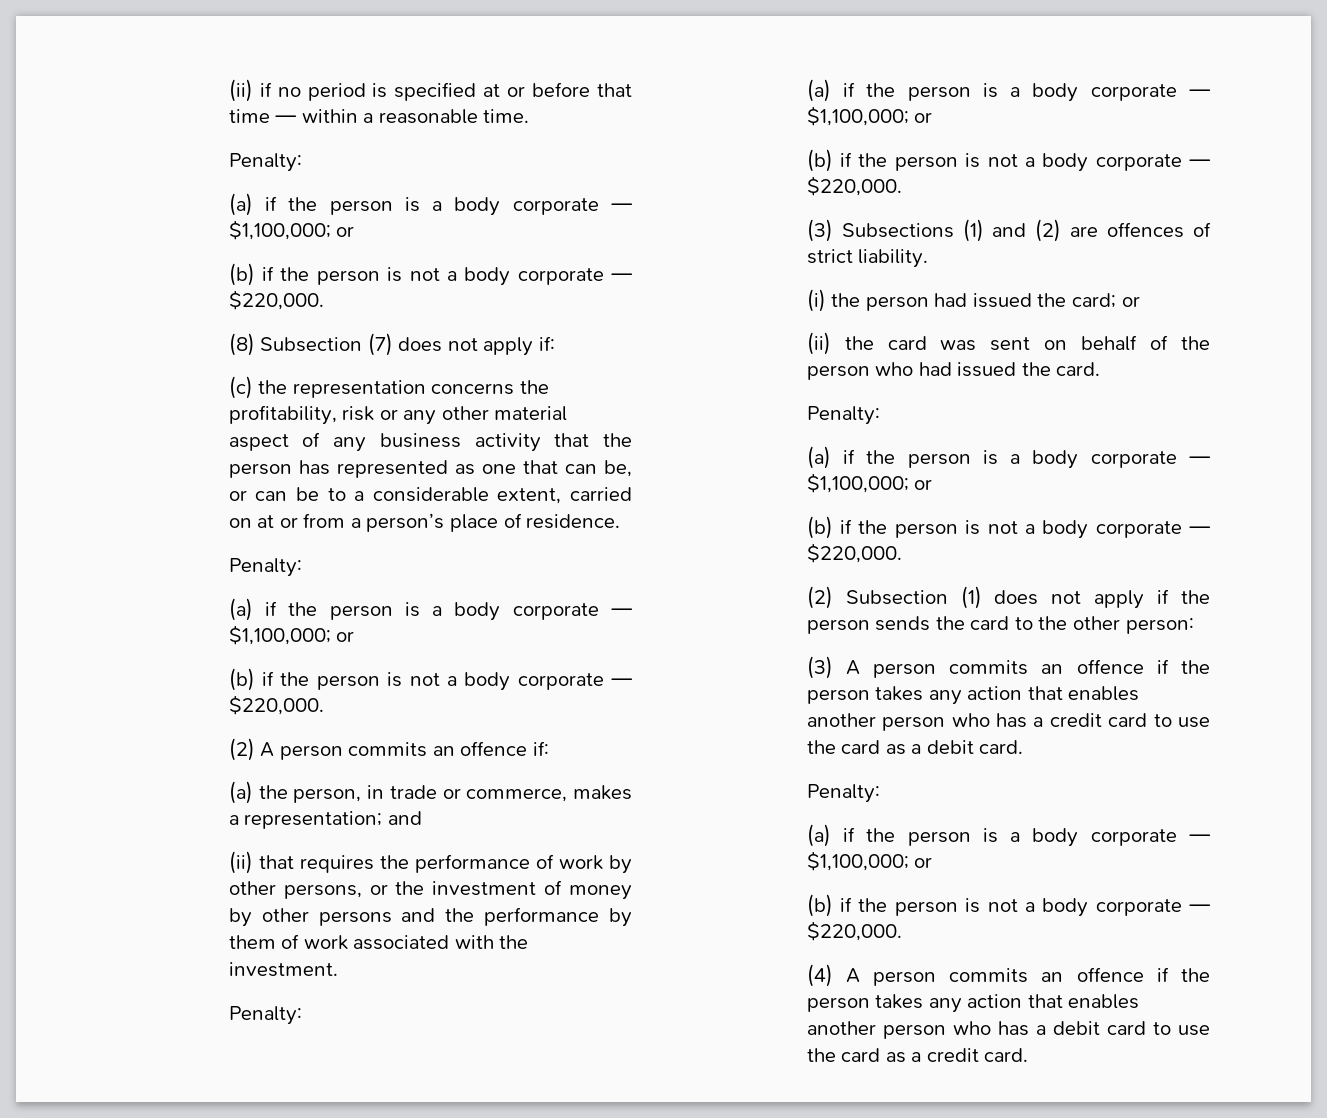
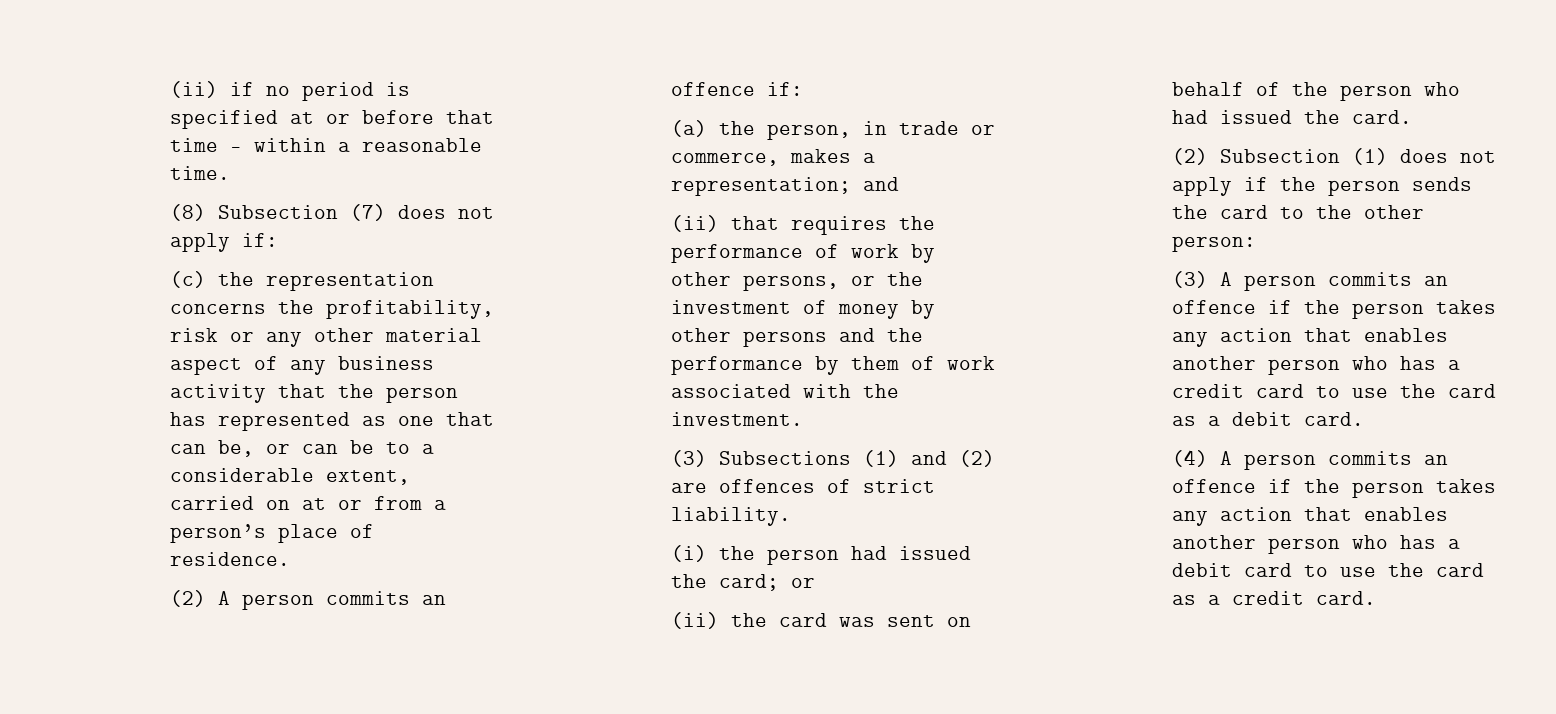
  (ii) if no period is specified at or before that time — within a reasonable time.
- Penalty:
- (a) if the person is a body corporate — $1,100,000; or
- (b) if the person is not a body corporate — $220,000.
  (c) the representation concerns the profitability, risk or any other material aspect of any business activity that the person has represented as one that can be, or can be to a considerable extent, carried on at or from a person’s place of residence.
- Penalty:
- (a) if the person is a body corporate — $1,100,000; or
- (b) if the person is not a body corporate — $220,000.
  (ii) that requires the performance of work by other persons, or the investment of money by other persons and the performance by them of work associated with the investment.
- Penalty:
- (a) if the person is a body corporate — $1,100,000; or
- (b) if the person is not a body corporate — $220,000.
  (ii) the card was sent on behalf of the person who had issued the card.
- Penalty:
- (a) if the person is a body corporate — $1,100,000; or
- (b) if the person is not a body corporate — $220,000.
  (3) A person commits an offence if the person takes any action that enables another person who has a credit card to use the card as a debit card.
- Penalty:
- (a) if the person is a body corporate — $1,100,000; or
- (b) if the person is not a body corporate — $220,000.

